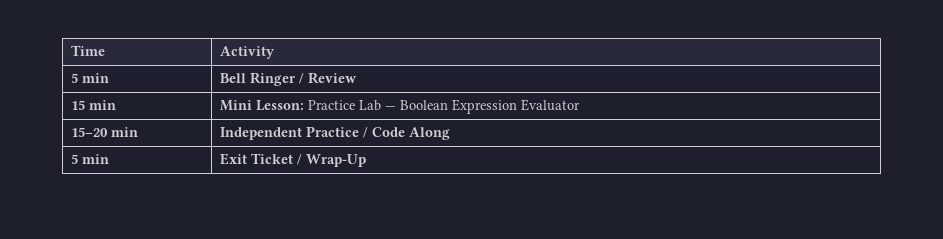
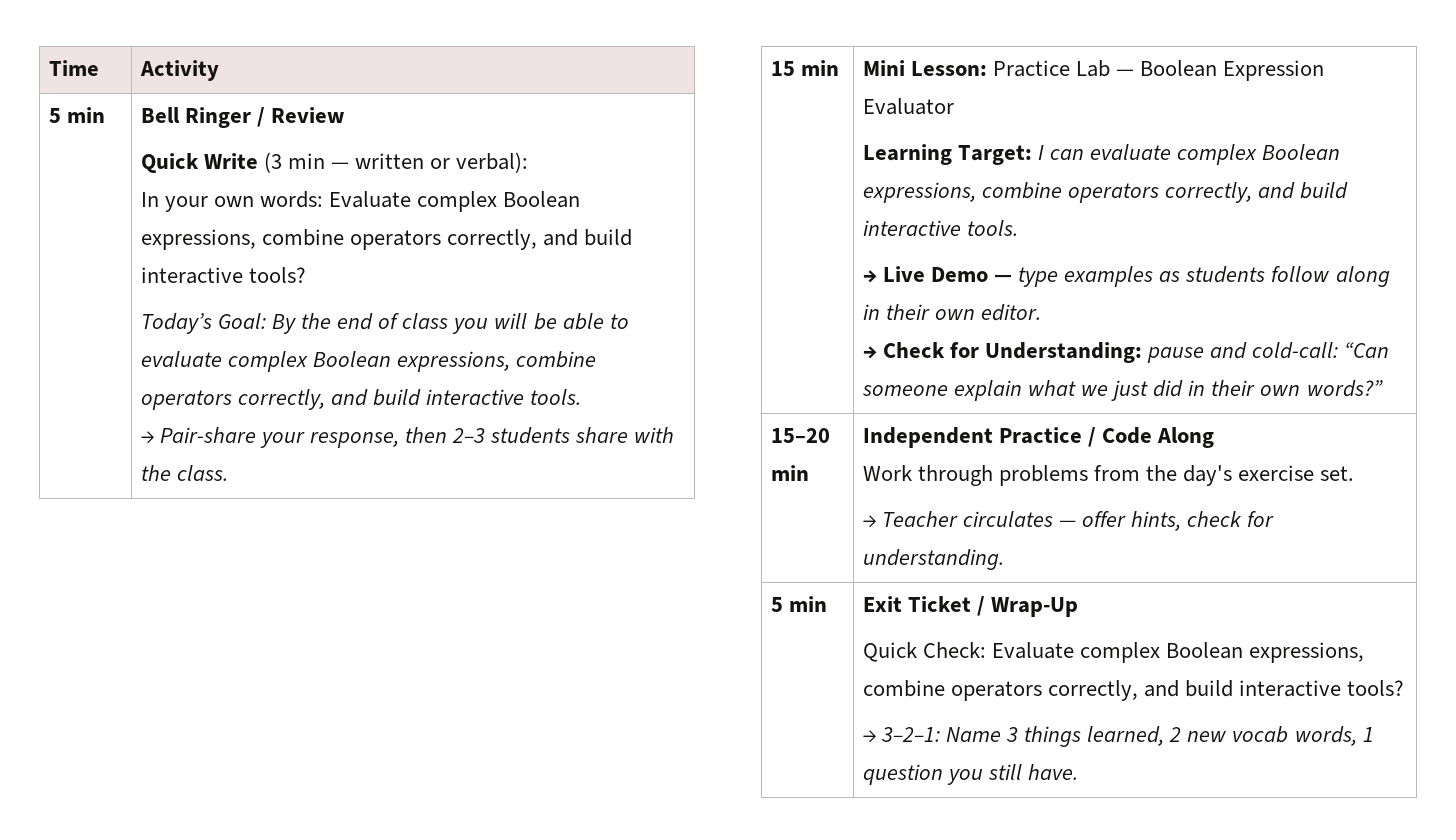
+ Quick Write (3 min — written or verbal):
+ In your own words: Evaluate complex Boolean expressions, combine operators correctly, and build interactive tools?
+ Today’s Goal: By the end of class you will be able to evaluate complex Boolean expressions, combine operators correctly, and build interactive tools.
+ → Pair-share your response, then 2–3 students share with the class.
+ Learning Target: I can evaluate complex Boolean expressions, combine operators correctly, and build interactive tools.
+ → Live Demo — type examples as students follow along in their own editor.
+ → Check for Understanding: pause and cold-call: “Can someone explain what we just did in their own words?”
  15–20 min | Independent Practice / Code Along
+ Work through problems from the day's exercise set.
+ → Teacher circulates — offer hints, check for understanding.
  5 min | Exit Ticket / Wrap-Up
+ Quick Check: Evaluate complex Boolean expressions, combine operators correctly, and build interactive tools?
+ → 3–2–1: Name 3 things learned, 2 new vocab words, 1 question you still have.

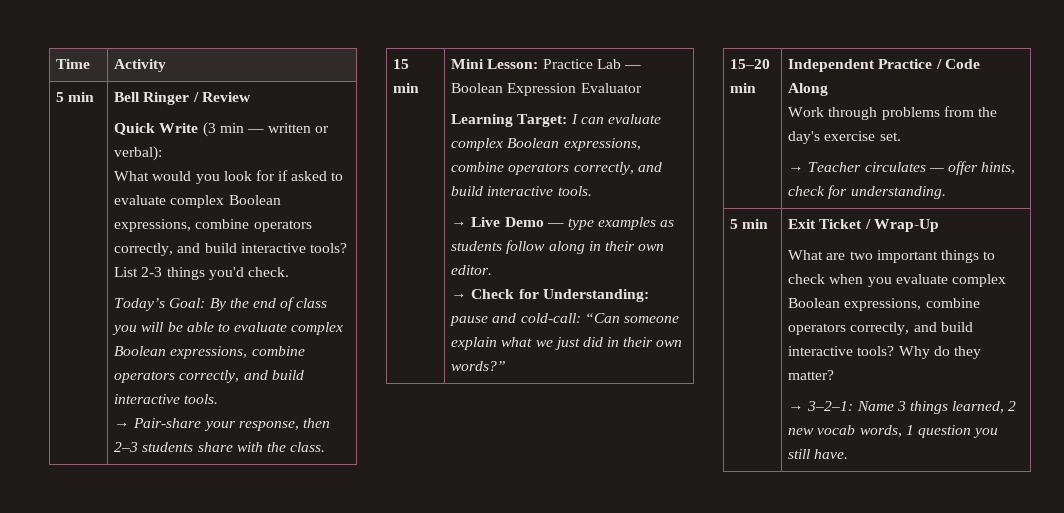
- In your own words: Evaluate complex Boolean expressions, combine operators correctly, and build interactive tools?
+ What would you look for if asked to evaluate complex Boolean expressions, combine operators correctly, and build interactive tools? List 2-3 things you'd check.
- Quick Check: Evaluate complex Boolean expressions, combine operators correctly, and build interactive tools?
+ What are two important things to check when you evaluate complex Boolean expressions, combine operators correctly, and build interactive tools? Why do they matter?

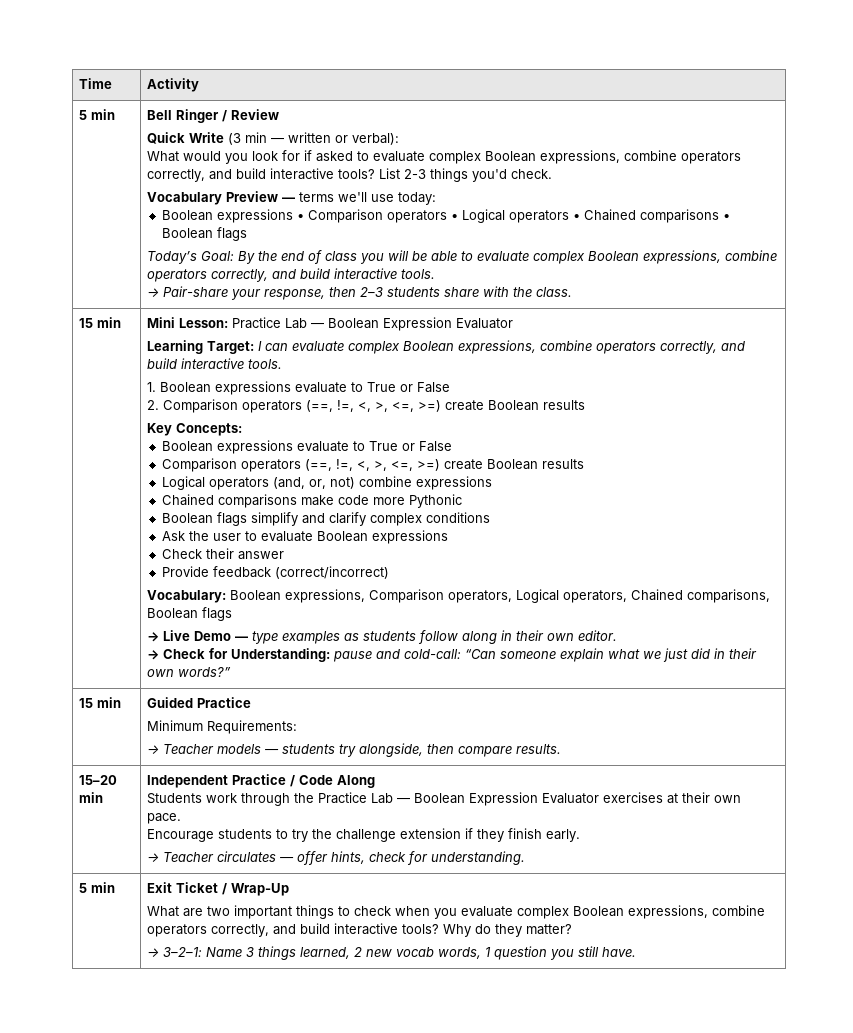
+ Vocabulary Preview — terms we'll use today:
+ Boolean expressions • Comparison operators • Logical operators • Chained comparisons • Boolean flags
+ 1. Boolean expressions evaluate to True or False
+ 2. Comparison operators (==, !=, <, >, <=, >=) create Boolean results
+ Key Concepts:
+ Boolean expressions evaluate to True or False
+ Comparison operators (==, !=, <, >, <=, >=) create Boolean results
+ Logical operators (and, or, not) combine expressions
+ Chained comparisons make code more Pythonic
+ Boolean flags simplify and clarify complex conditions
+ Ask the user to evaluate Boolean expressions
+ Check their answer
+ Provide feedback (correct/incorrect)
+ Vocabulary: Boolean expressions, Comparison operators, Logical operators, Chained comparisons, Boolean flags
+ 15 min | Guided Practice
+ Minimum Requirements:
+ → Teacher models — students try alongside, then compare results.
- Work through problems from the day's exercise set.
+ Students work through the Practice Lab — Boolean Expression Evaluator exercises at their own pace.
+ Encourage students to try the challenge extension if they finish early.

